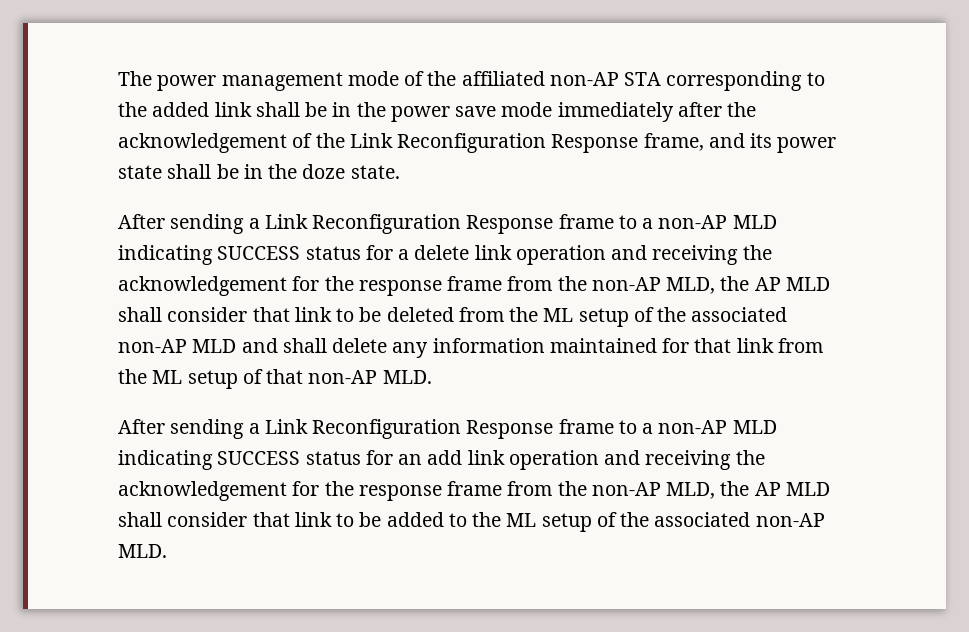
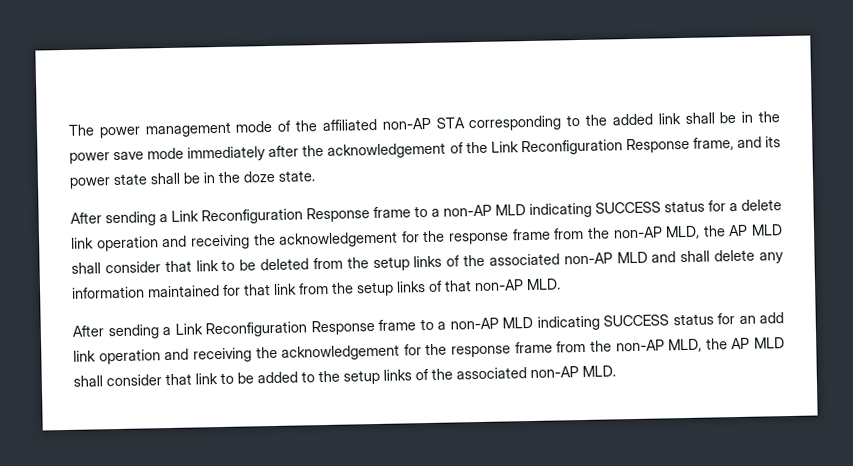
- After sending a Link Reconfiguration Response frame to a non-AP MLD indicating SUCCESS status for a delete link operation and receiving the acknowledgement for the response frame from the non-AP MLD, the AP MLD shall consider that link to be deleted from the ML setup of the associated non-AP MLD and shall delete any information maintained for that link from the ML setup of that non-AP MLD.
+ After sending a Link Reconfiguration Response frame to a non-AP MLD indicating SUCCESS status for a delete link operation and receiving the acknowledgement for the response frame from the non-AP MLD, the AP MLD shall consider that link to be deleted from the setup links of the associated non-AP MLD and shall delete any information maintained for that link from the setup links of that non-AP MLD.
- After sending a Link Reconfiguration Response frame to a non-AP MLD indicating SUCCESS status for an add link operation and receiving the acknowledgement for the response frame from the non-AP MLD, the AP MLD shall consider that link to be added to the ML setup of the associated non-AP MLD.
+ After sending a Link Reconfiguration Response frame to a non-AP MLD indicating SUCCESS status for an add link operation and receiving the acknowledgement for the response frame from the non-AP MLD, the AP MLD shall consider that link to be added to the setup links of the associated non-AP MLD.

